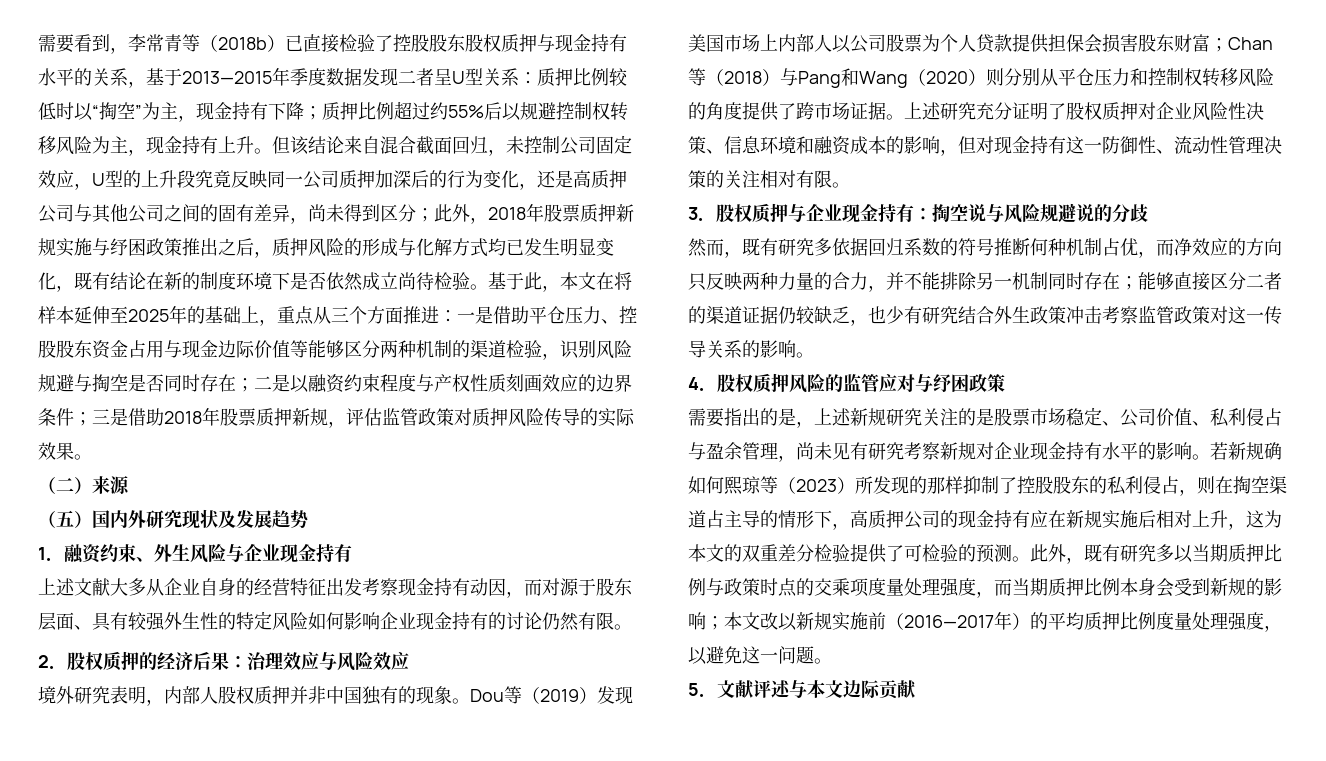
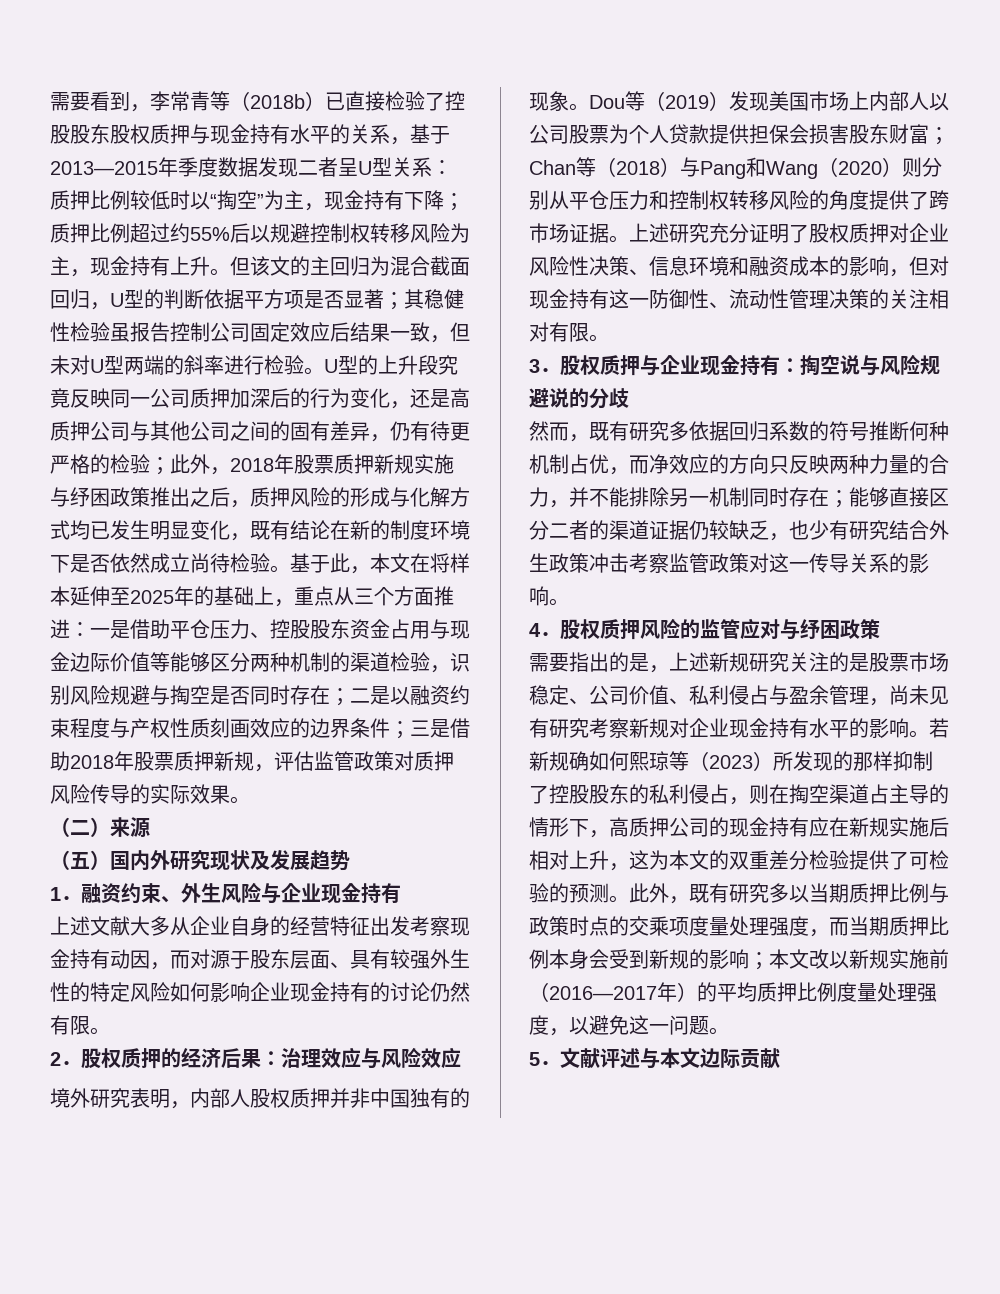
- 但该结论来自混合截面回归，未控制公司固定效应，U型的上升段究竟反映同一公司质押加深后的行为变化，还是高质押公司与其他公司之间的固有差异，尚未得到区分；
+ 但该文的主回归为混合截面回归，U型的判断依据平方项是否显著；其稳健性检验虽报告控制公司固定效应后结果一致，但未对U型两端的斜率进行检验。U型的上升段究竟反映同一公司质押加深后的行为变化，还是高质押公司与其他公司之间的固有差异，仍有待更严格的检验；

